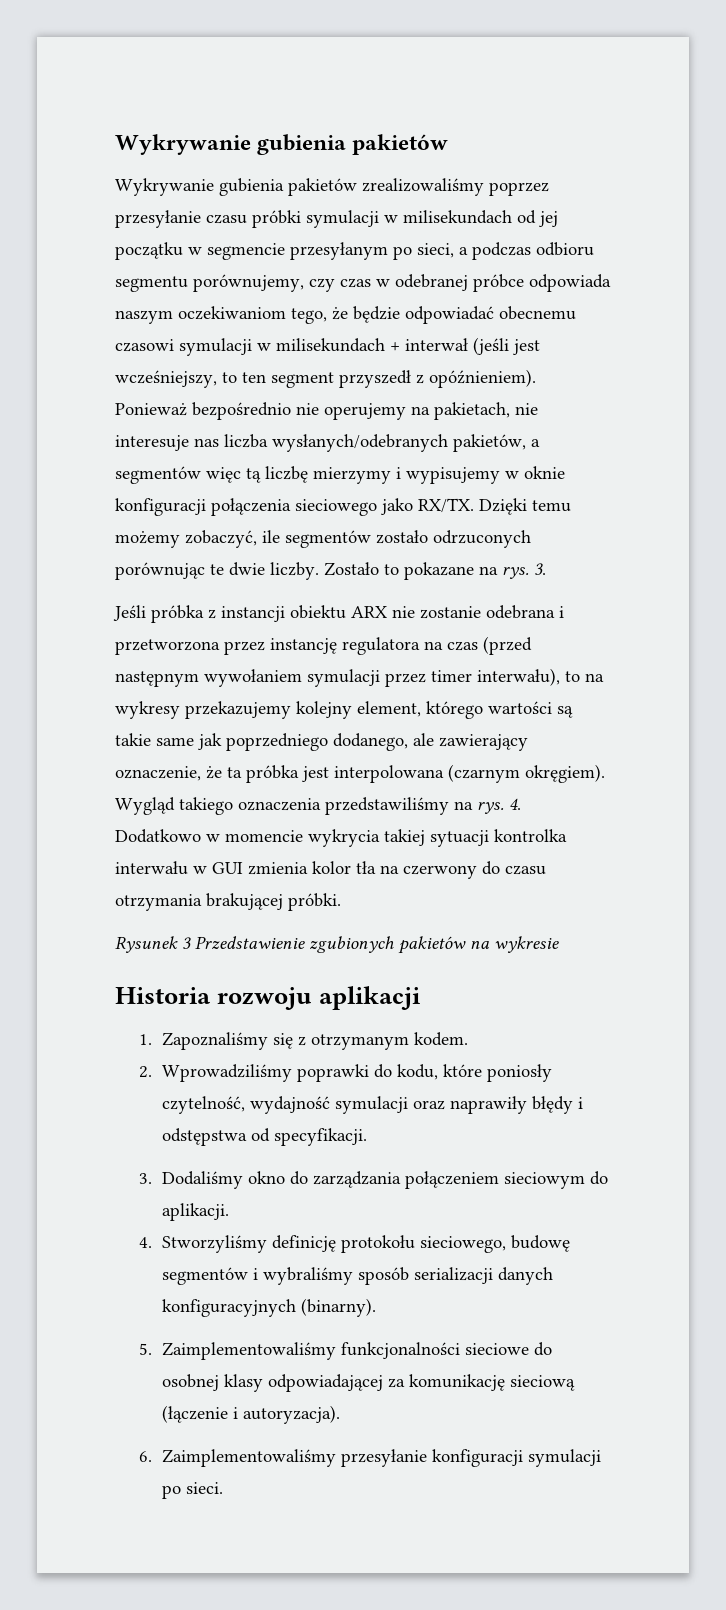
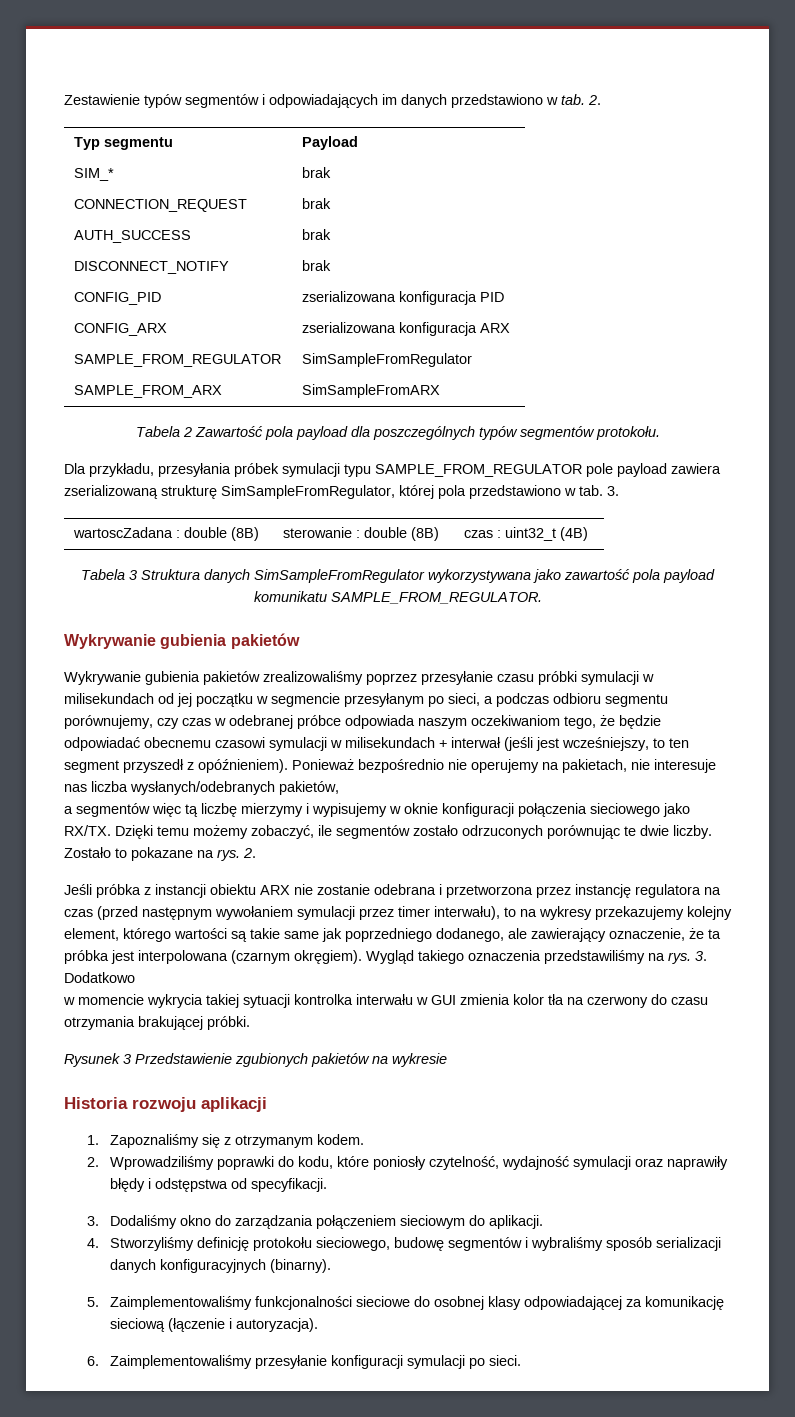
+ Zestawienie typów segmentów i odpowiadających im danych przedstawiono w tab. 2.
+ Typ segmentu | Payload
+ SIM_* | brak
+ CONNECTION_REQUEST | brak
+ AUTH_SUCCESS | brak
+ DISCONNECT_NOTIFY | brak
+ CONFIG_PID | zserializowana konfiguracja PID
+ CONFIG_ARX | zserializowana konfiguracja ARX
+ SAMPLE_FROM_REGULATOR | SimSampleFromRegulator
+ SAMPLE_FROM_ARX | SimSampleFromARX
+ Tabela 2 Zawartość pola payload dla poszczególnych typów segmentów protokołu.
+ Dla przykładu, przesyłania próbek symulacji typu SAMPLE_FROM_REGULATOR pole payload zawiera zserializowaną strukturę SimSampleFromRegulator, której pola przedstawiono w tab. 3.
+ wartoscZadana : double (8B) | sterowanie : double (8B) | czas : uint32_t (4B)
+ Tabela 3 Struktura danych SimSampleFromRegulator wykorzystywana jako zawartość pola payload komunikatu SAMPLE_FROM_REGULATOR.
- Ponieważ bezpośrednio nie operujemy na pakietach, nie interesuje nas liczba wysłanych/odebranych pakietów, a segmentów więc tą liczbę mierzymy i wypisujemy w oknie konfiguracji połączenia sieciowego jako RX/TX.
+ Ponieważ bezpośrednio nie operujemy na pakietach, nie interesuje nas liczba wysłanych/odebranych pakietów,
+ a segmentów więc tą liczbę mierzymy i wypisujemy w oknie konfiguracji połączenia sieciowego jako RX/TX.
- Zostało to pokazane na rys. 3.
+ Zostało to pokazane na rys. 2.
- 4. Dodatkowo w momencie wykrycia takiej sytuacji kontrolka interwału w GUI zmienia kolor tła na czerwony do czasu otrzymania brakującej próbki.
+ 3. Dodatkowo
+ w momencie wykrycia takiej sytuacji kontrolka interwału w GUI zmienia kolor tła na czerwony do czasu otrzymania brakującej próbki.

